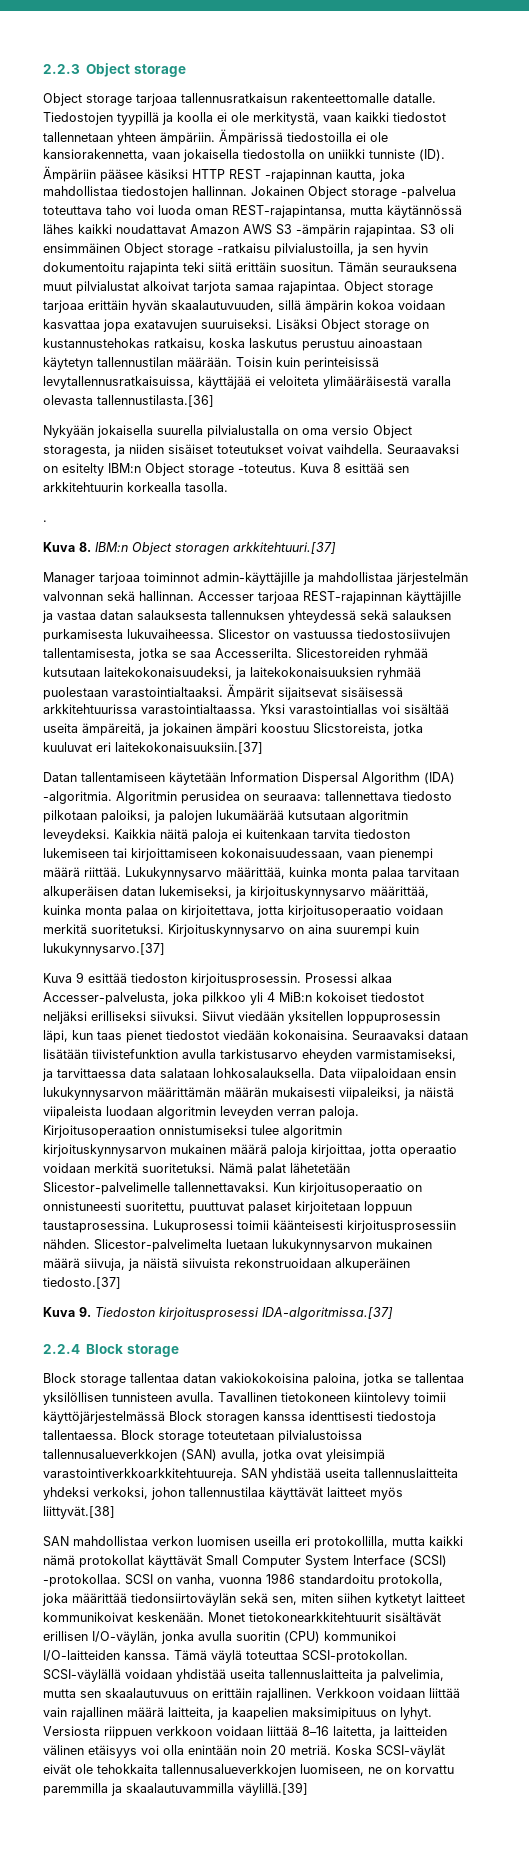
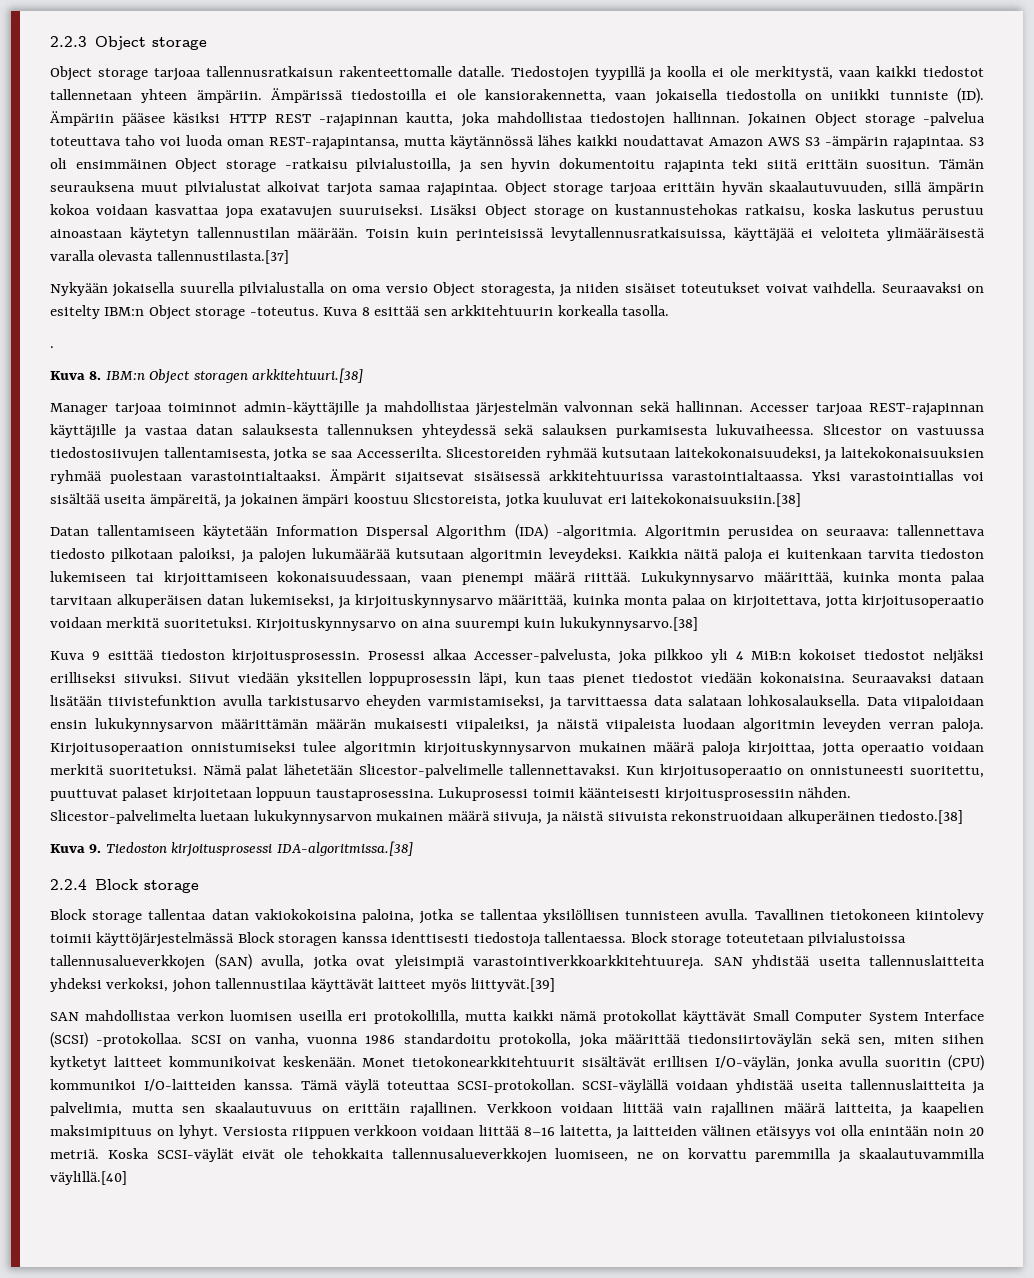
- Toisin kuin perinteisissä levytallennusratkaisuissa, käyttäjää ei veloiteta ylimääräisestä varalla olevasta tallennustilasta.[36]
+ Toisin kuin perinteisissä levytallennusratkaisuissa, käyttäjää ei veloiteta ylimääräisestä varalla olevasta tallennustilasta.[37]
- Kuva 8. IBM:n Object storagen arkkitehtuuri.[37]
+ Kuva 8. IBM:n Object storagen arkkitehtuuri.[38]
- Yksi varastointiallas voi sisältää useita ämpäreitä, ja jokainen ämpäri koostuu Slicstoreista, jotka kuuluvat eri laitekokonaisuuksiin.[37]
+ Yksi varastointiallas voi sisältää useita ämpäreitä, ja jokainen ämpäri koostuu Slicstoreista, jotka kuuluvat eri laitekokonaisuuksiin.[38]
- Kirjoituskynnysarvo on aina suurempi kuin lukukynnysarvo.[37]
+ Kirjoituskynnysarvo on aina suurempi kuin lukukynnysarvo.[38]
- Slicestor-palvelimelta luetaan lukukynnysarvon mukainen määrä siivuja, ja näistä siivuista rekonstruoidaan alkuperäinen tiedosto.[37]
+ Slicestor-palvelimelta luetaan lukukynnysarvon mukainen määrä siivuja, ja näistä siivuista rekonstruoidaan alkuperäinen tiedosto.[38]
- Kuva 9. Tiedoston kirjoitusprosessi IDA-algoritmissa.[37]
+ Kuva 9. Tiedoston kirjoitusprosessi IDA-algoritmissa.[38]
- SAN yhdistää useita tallennuslaitteita yhdeksi verkoksi, johon tallennustilaa käyttävät laitteet myös liittyvät.[38]
+ SAN yhdistää useita tallennuslaitteita yhdeksi verkoksi, johon tallennustilaa käyttävät laitteet myös liittyvät.[39]
- Koska SCSI-väylät eivät ole tehokkaita tallennusalueverkkojen luomiseen, ne on korvattu paremmilla ja skaalautuvammilla väylillä.[39]
+ Koska SCSI-väylät eivät ole tehokkaita tallennusalueverkkojen luomiseen, ne on korvattu paremmilla ja skaalautuvammilla väylillä.[40]

